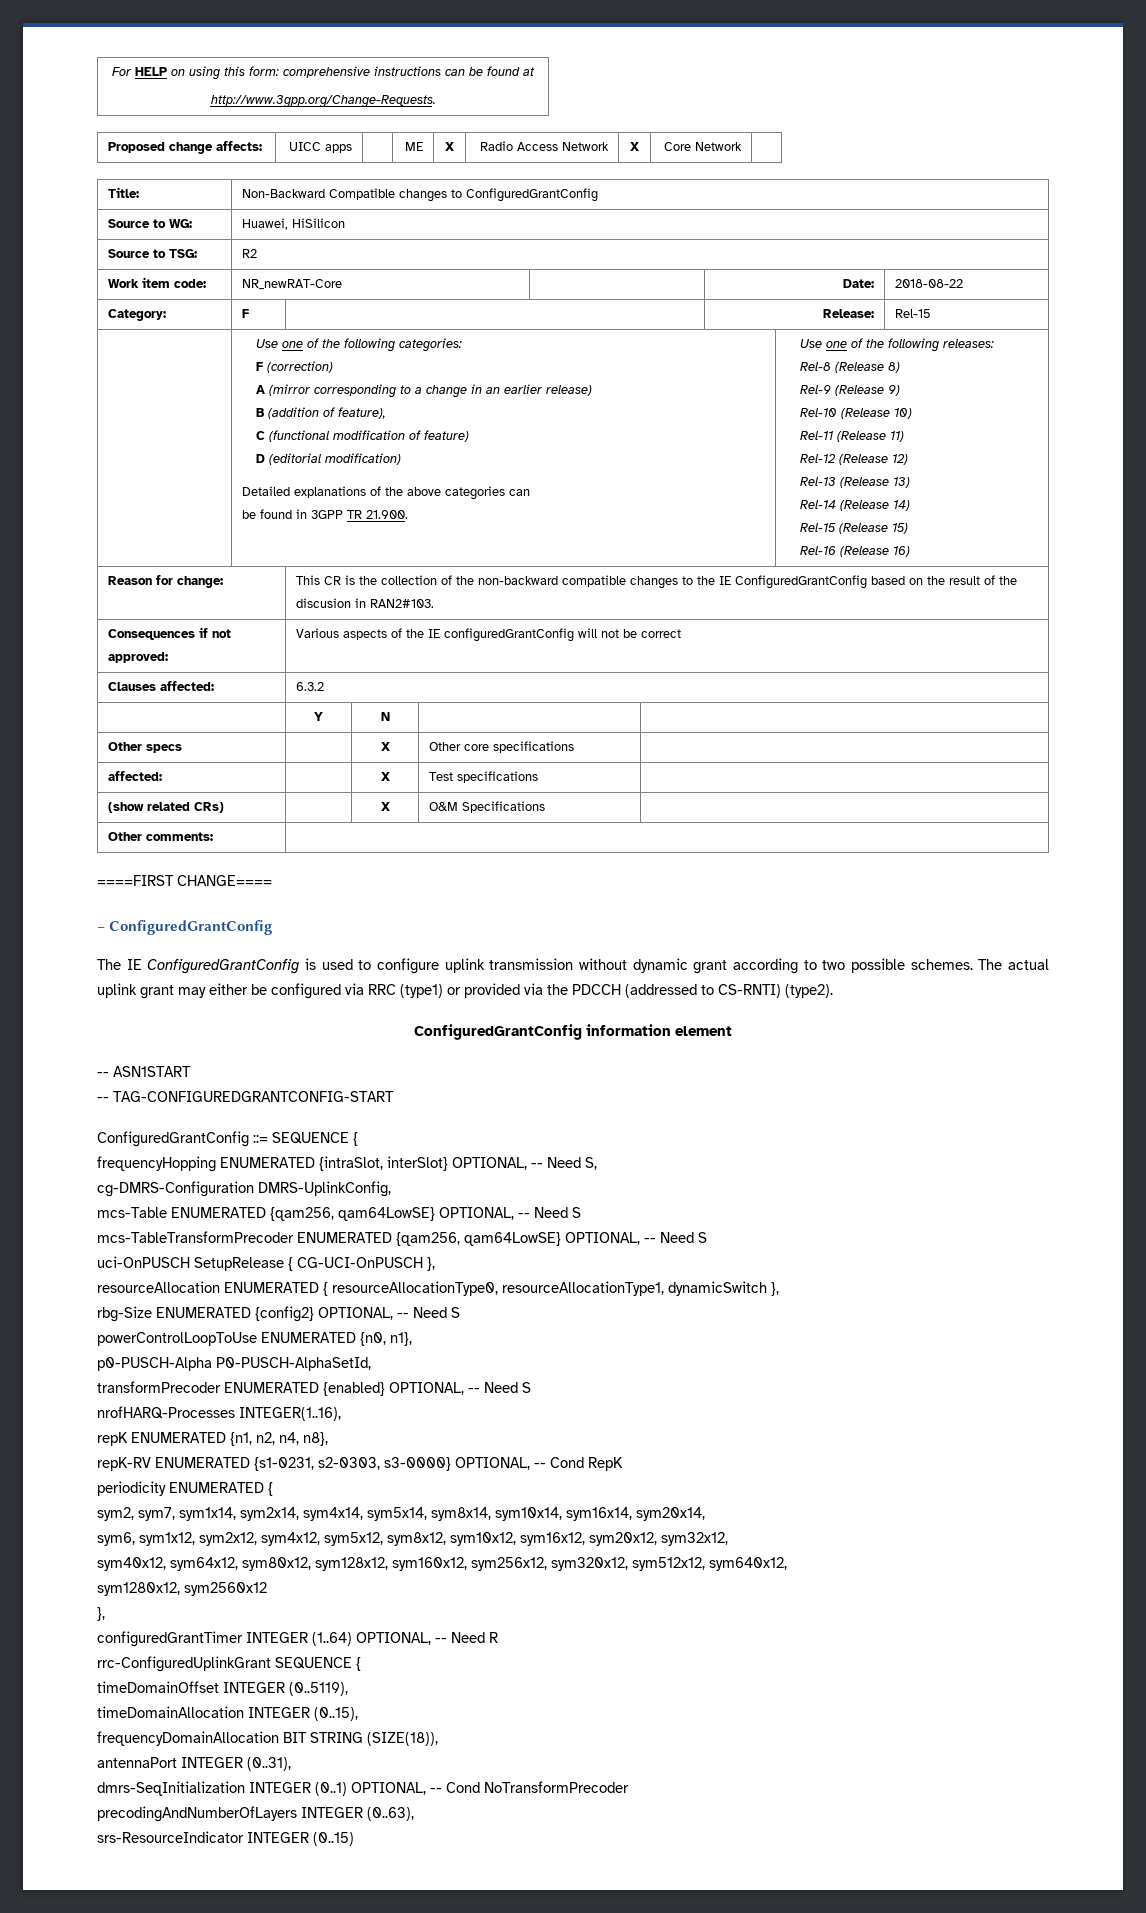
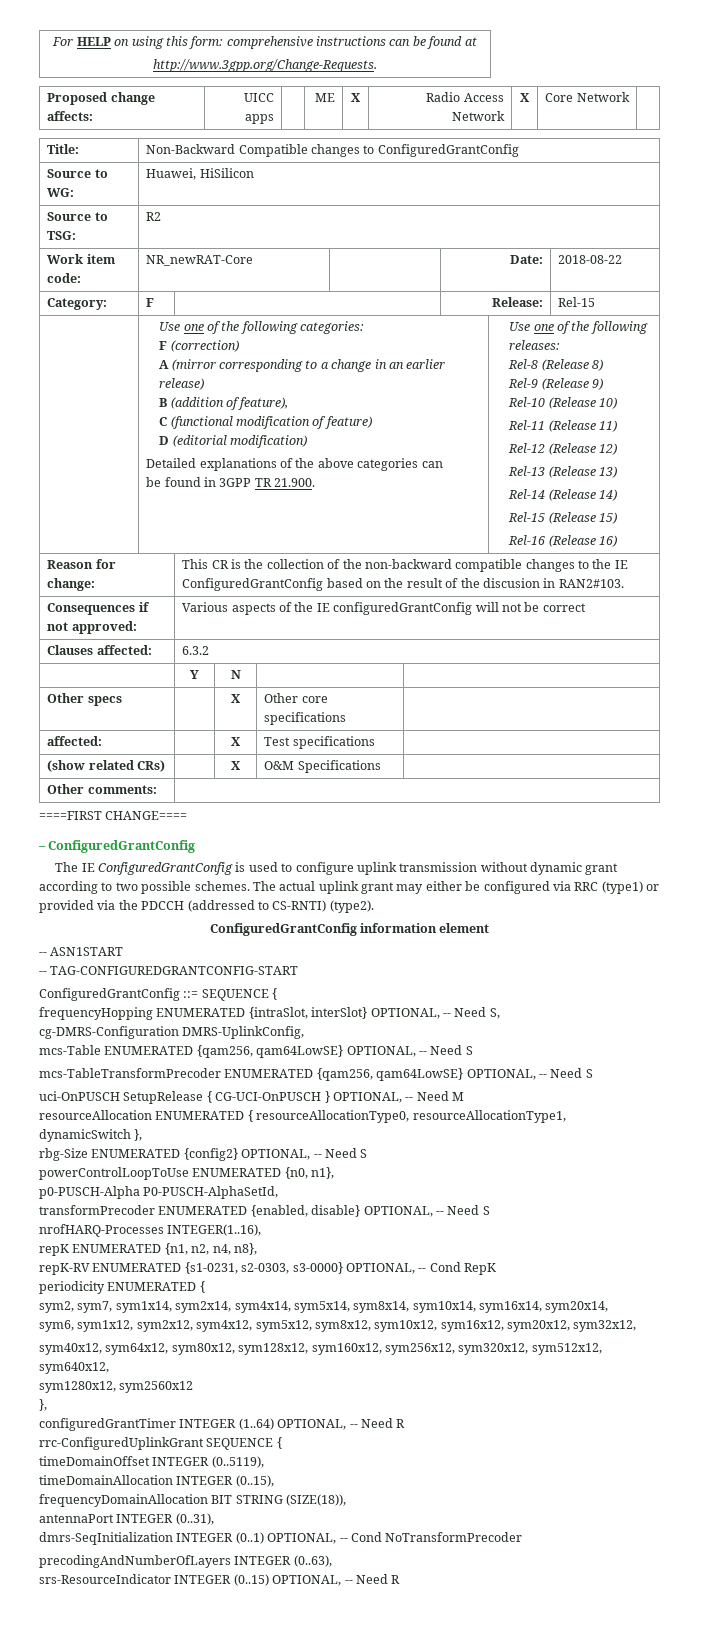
- uci-OnPUSCH SetupRelease { CG-UCI-OnPUSCH },
+ uci-OnPUSCH SetupRelease { CG-UCI-OnPUSCH } OPTIONAL, -- Need M
- transformPrecoder ENUMERATED {enabled} OPTIONAL, -- Need S
+ transformPrecoder ENUMERATED {enabled, disable} OPTIONAL, -- Need S
- srs-ResourceIndicator INTEGER (0..15)
+ srs-ResourceIndicator INTEGER (0..15) OPTIONAL, -- Need R

